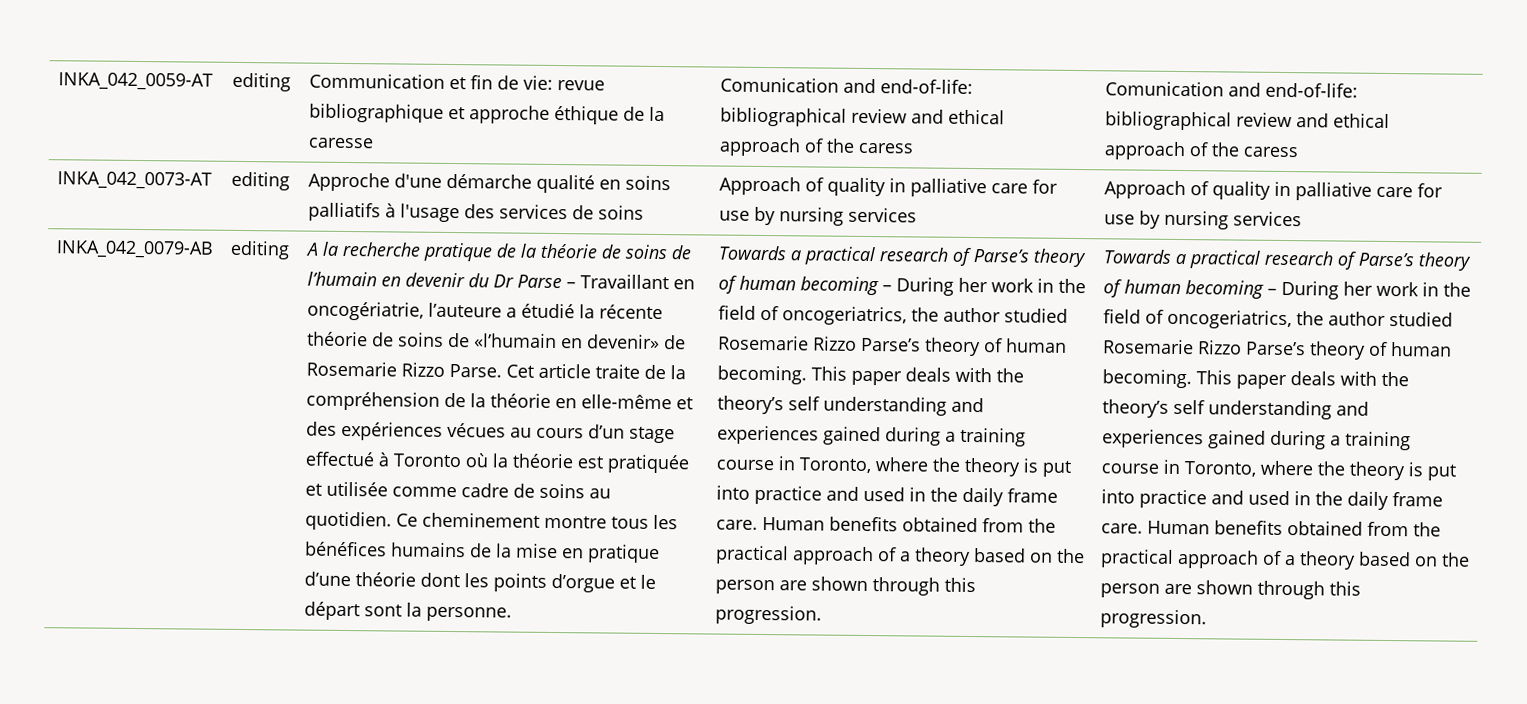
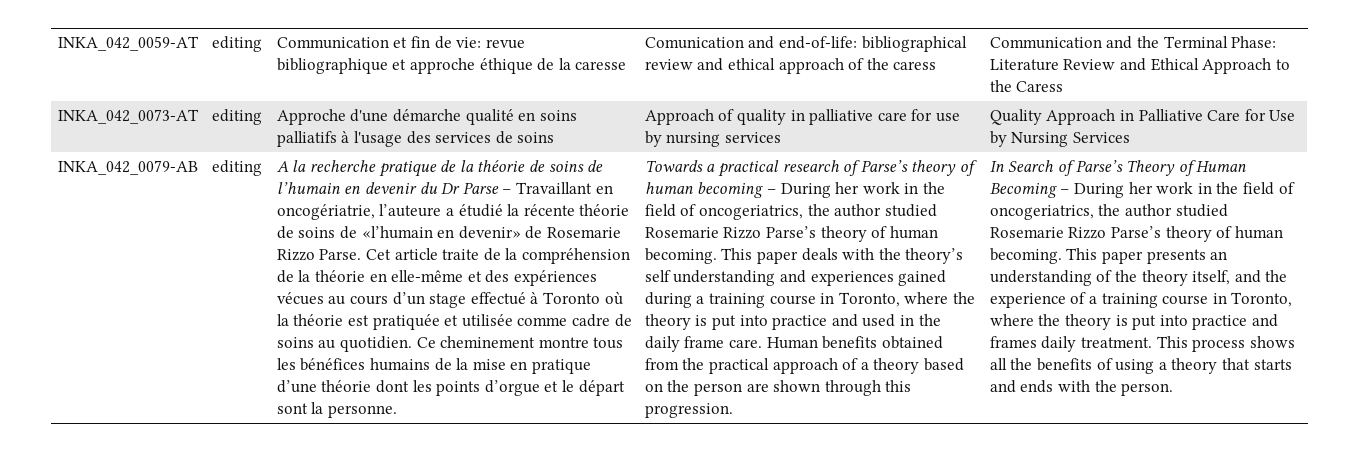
- INKA_042_0059-AT | editing | Communication et fin de vie: revue bibliographique et approche éthique de la caresse | Comunication and end-of-life: bibliographical review and ethical approach of the caress | Comunication and end-of-life: bibliographical review and ethical approach of the caress
+ INKA_042_0059-AT | editing | Communication et fin de vie: revue bibliographique et approche éthique de la caresse | Comunication and end-of-life: bibliographical review and ethical approach of the caress | Communication and the Terminal Phase: Literature Review and Ethical Approach to the Caress
- INKA_042_0073-AT | editing | Approche d'une démarche qualité en soins palliatifs à l'usage des services de soins | Approach of quality in palliative care for use by nursing services | Approach of quality in palliative care for use by nursing services
+ INKA_042_0073-AT | editing | Approche d'une démarche qualité en soins palliatifs à l'usage des services de soins | Approach of quality in palliative care for use by nursing services | Quality Approach in Palliative Care for Use by Nursing Services
- Human benefits obtained from the practical approach of a theory based on the person are shown through this progression. | Towards a practical research of Parse’s theory of human becoming – During her work in the field of oncogeriatrics, the author studied Rosemarie Rizzo Parse’s theory of human becoming. This paper deals with the theory’s self understanding and experiences gained during a training course in Toronto, where the theory is put into practice and used in the daily frame care. Human benefits obtained from the practical approach of a theory based on the person are shown through this progression.
+ Human benefits obtained from the practical approach of a theory based on the person are shown through this progression. | In Search of Parse’s Theory of Human Becoming – During her work in the field of oncogeriatrics, the author studied Rosemarie Rizzo Parse’s theory of human becoming. This paper presents an understanding of the theory itself, and the experience of a training course in Toronto, where the theory is put into practice and frames daily treatment. This process shows all the benefits of using a theory that starts and ends with the person.

